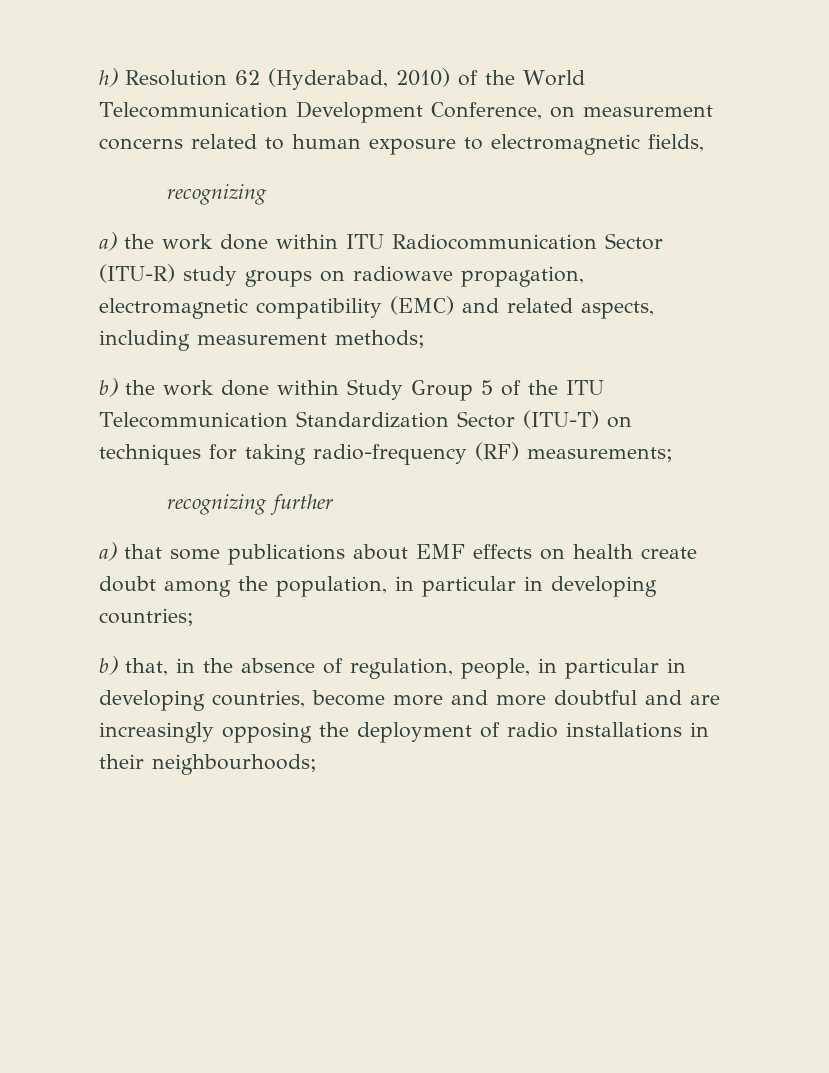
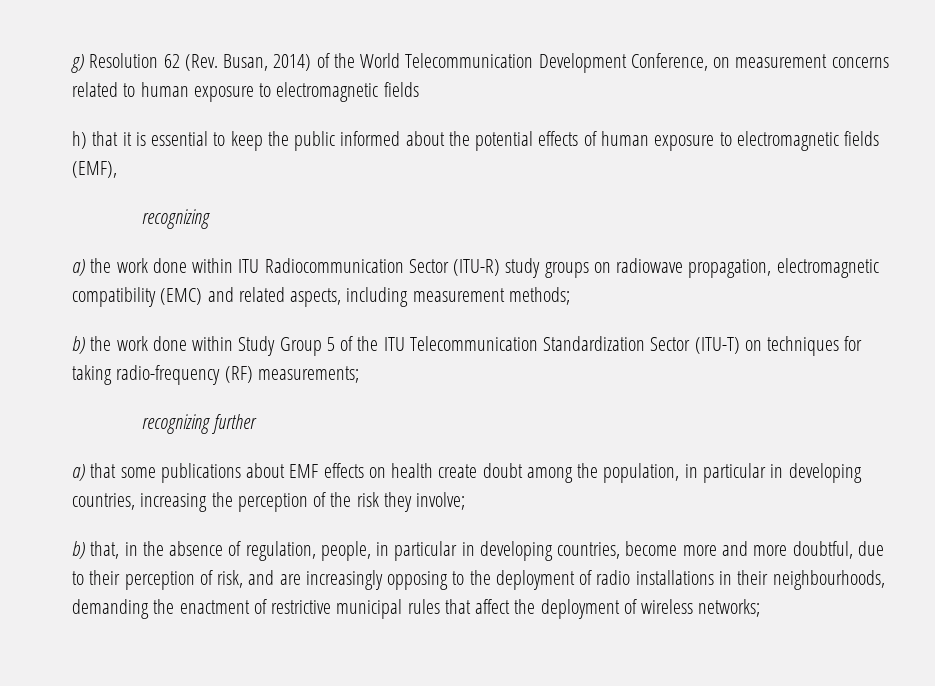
- h) Resolution 62 (Hyderabad, 2010) of the World Telecommunication Development Conference, on measurement concerns related to human exposure to electromagnetic fields,
+ g) Resolution 62 (Rev. Busan, 2014) of the World Telecommunication Development Conference, on measurement concerns related to human exposure to electromagnetic fields
+ h) that it is essential to keep the public informed about the potential effects of human exposure to electromagnetic fields (EMF),
- a) that some publications about EMF effects on health create doubt among the population, in particular in developing countries;
+ a) that some publications about EMF effects on health create doubt among the population, in particular in developing countries, increasing the perception of the risk they involve;
- b) that, in the absence of regulation, people, in particular in developing countries, become more and more doubtful and are increasingly opposing the deployment of radio installations in their neighbourhoods;
+ b) that, in the absence of regulation, people, in particular in developing countries, become more and more doubtful, due to their perception of risk, and are increasingly opposing to the deployment of radio installations in their neighbourhoods, demanding the enactment of restrictive municipal rules that affect the deployment of wireless networks;

